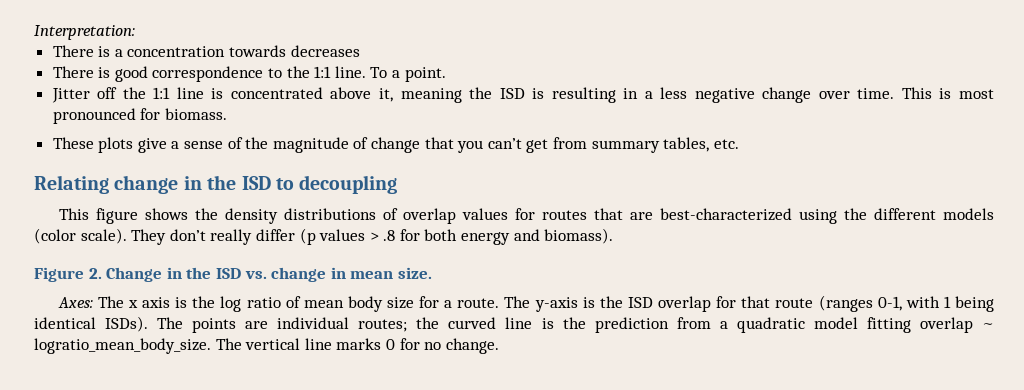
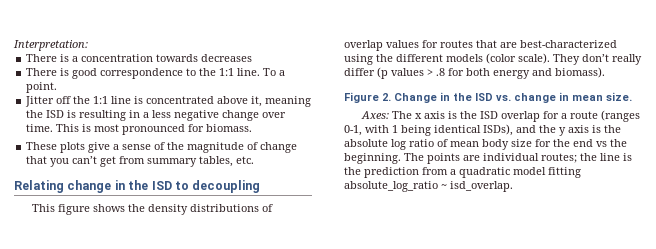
- Axes: The x axis is the log ratio of mean body size for a route. The y-axis is the ISD overlap for that route (ranges 0-1, with 1 being identical ISDs).
+ Axes: The x axis is the ISD overlap for a route (ranges 0-1, with 1 being identical ISDs), and the y axis is the absolute log ratio of mean body size for the end vs the beginning.
- The points are individual routes; the curved line is the prediction from a quadratic model fitting overlap ~ logratio_mean_body_size. The vertical line marks 0 for no change.
+ The points are individual routes; the line is the prediction from a quadratic model fitting absolute_log_ratio ~ isd_overlap.

